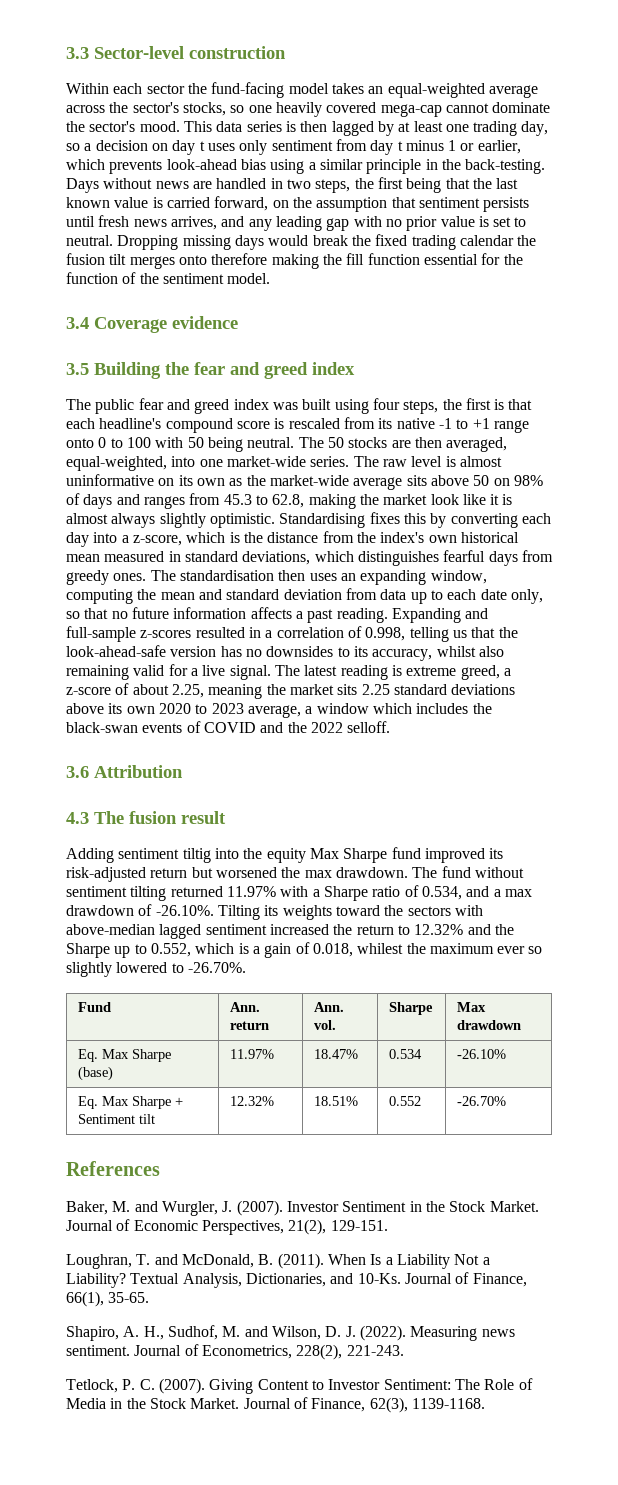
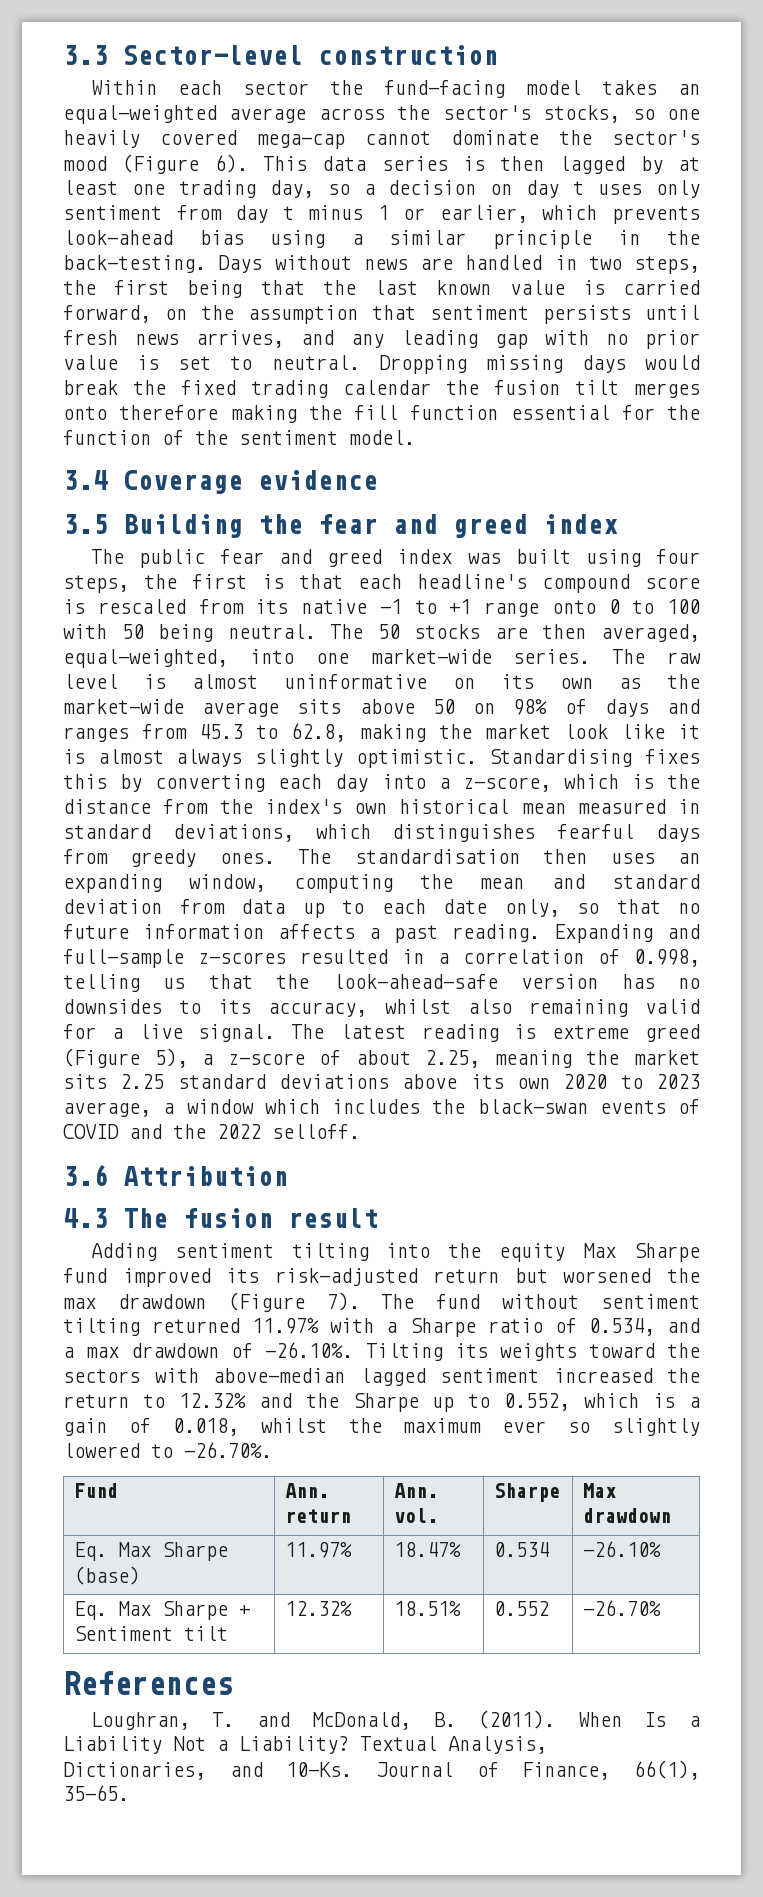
- Within each sector the fund-facing model takes an equal-weighted average across the sector's stocks, so one heavily covered mega-cap cannot dominate the sector's mood.
+ Within each sector the fund-facing model takes an equal-weighted average across the sector's stocks, so one heavily covered mega-cap cannot dominate the sector's mood (Figure 6).
- The latest reading is extreme greed, a z-score of about 2.25, meaning the market sits 2.25 standard deviations above its own 2020 to 2023 average, a window which includes the black-swan events of COVID and the 2022 selloff.
+ The latest reading is extreme greed (Figure 5), a z-score of about 2.25, meaning the market sits 2.25 standard deviations above its own 2020 to 2023 average, a window which includes the black-swan events of COVID and the 2022 selloff.
- Adding sentiment tiltig into the equity Max Sharpe fund improved its risk-adjusted return but worsened the max drawdown.
+ Adding sentiment tilting into the equity Max Sharpe fund improved its risk-adjusted return but worsened the max drawdown (Figure 7).
- The fund without sentiment tilting returned 11.97% with a Sharpe ratio of 0.534, and a max drawdown of -26.10%. Tilting its weights toward the sectors with above-median lagged sentiment increased the return to 12.32% and the Sharpe up to 0.552, which is a gain of 0.018, whilest the maximum ever so slightly lowered to -26.70%.
+ The fund without sentiment tilting returned 11.97% with a Sharpe ratio of 0.534, and a max drawdown of -26.10%. Tilting its weights toward the sectors with above-median lagged sentiment increased the return to 12.32% and the Sharpe up to 0.552, which is a gain of 0.018, whilst the maximum ever so slightly lowered to -26.70%.
- Baker, M. and Wurgler, J. (2007). Investor Sentiment in the Stock Market. Journal of Economic Perspectives, 21(2), 129-151.
- Shapiro, A. H., Sudhof, M. and Wilson, D. J. (2022). Measuring news sentiment. Journal of Econometrics, 228(2), 221-243.
- Tetlock, P. C. (2007). Giving Content to Investor Sentiment: The Role of Media in the Stock Market. Journal of Finance, 62(3), 1139-1168.

